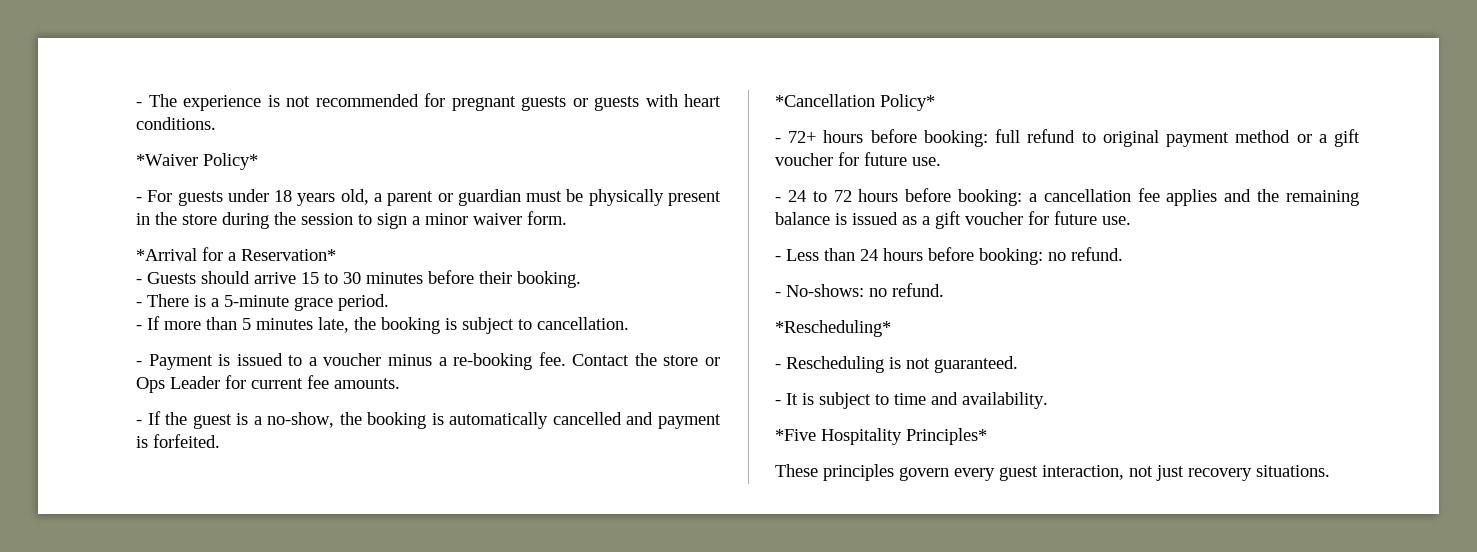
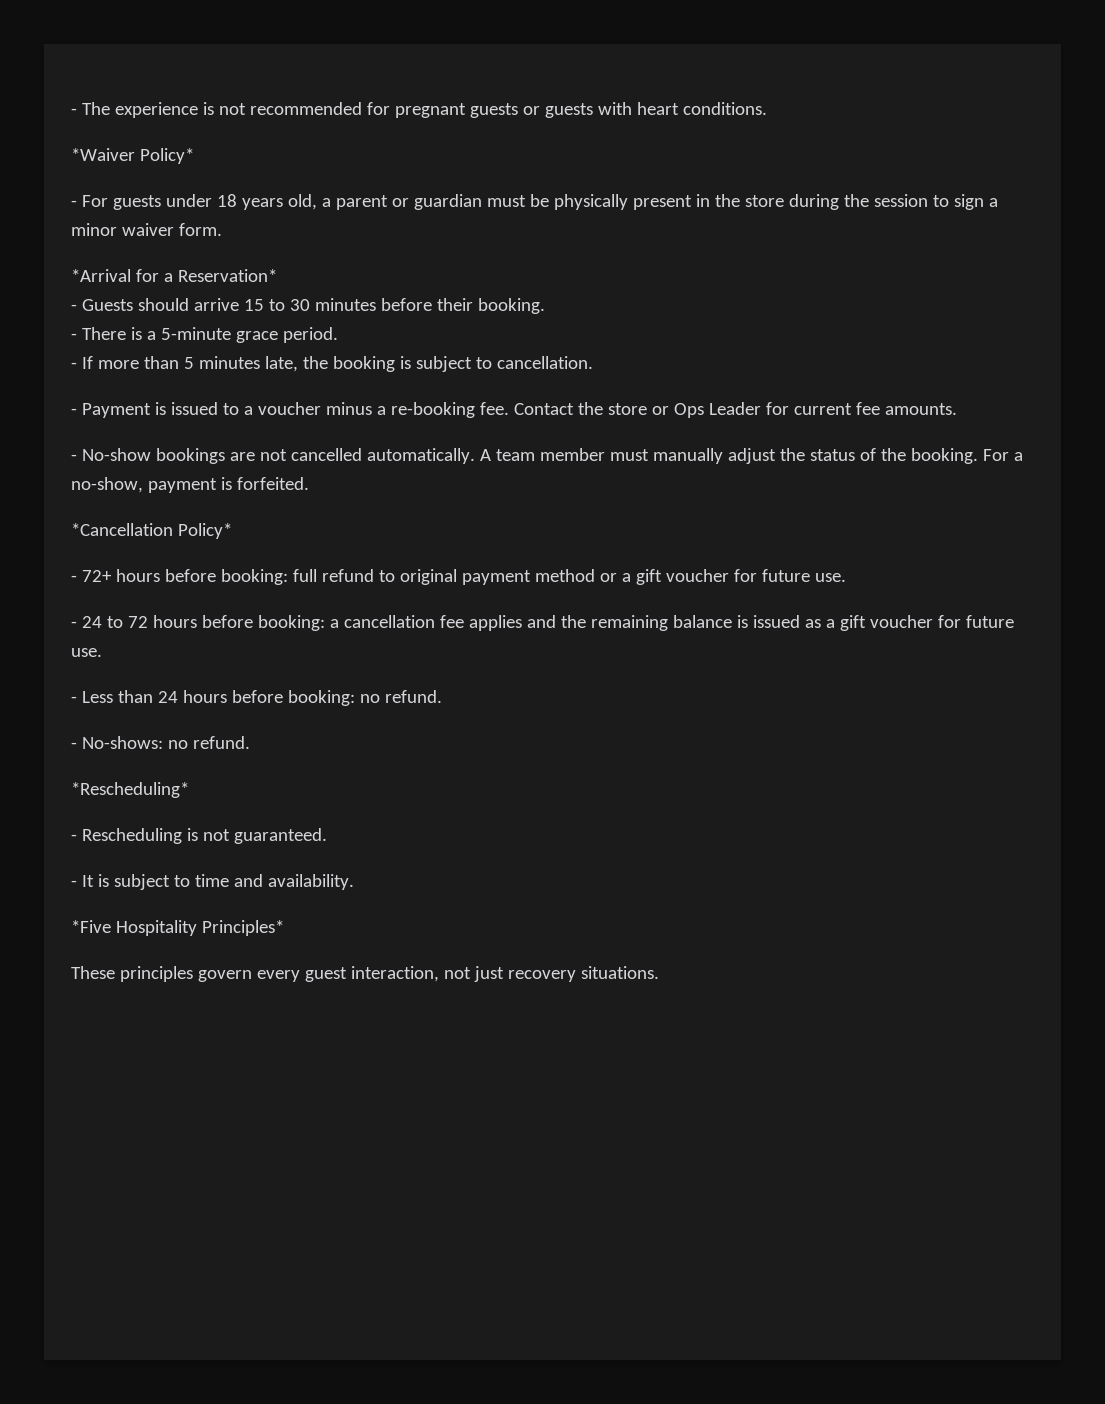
- - If the guest is a no-show, the booking is automatically cancelled and payment is forfeited.
+ - No-show bookings are not cancelled automatically. A team member must manually adjust the status of the booking. For a no-show, payment is forfeited.

